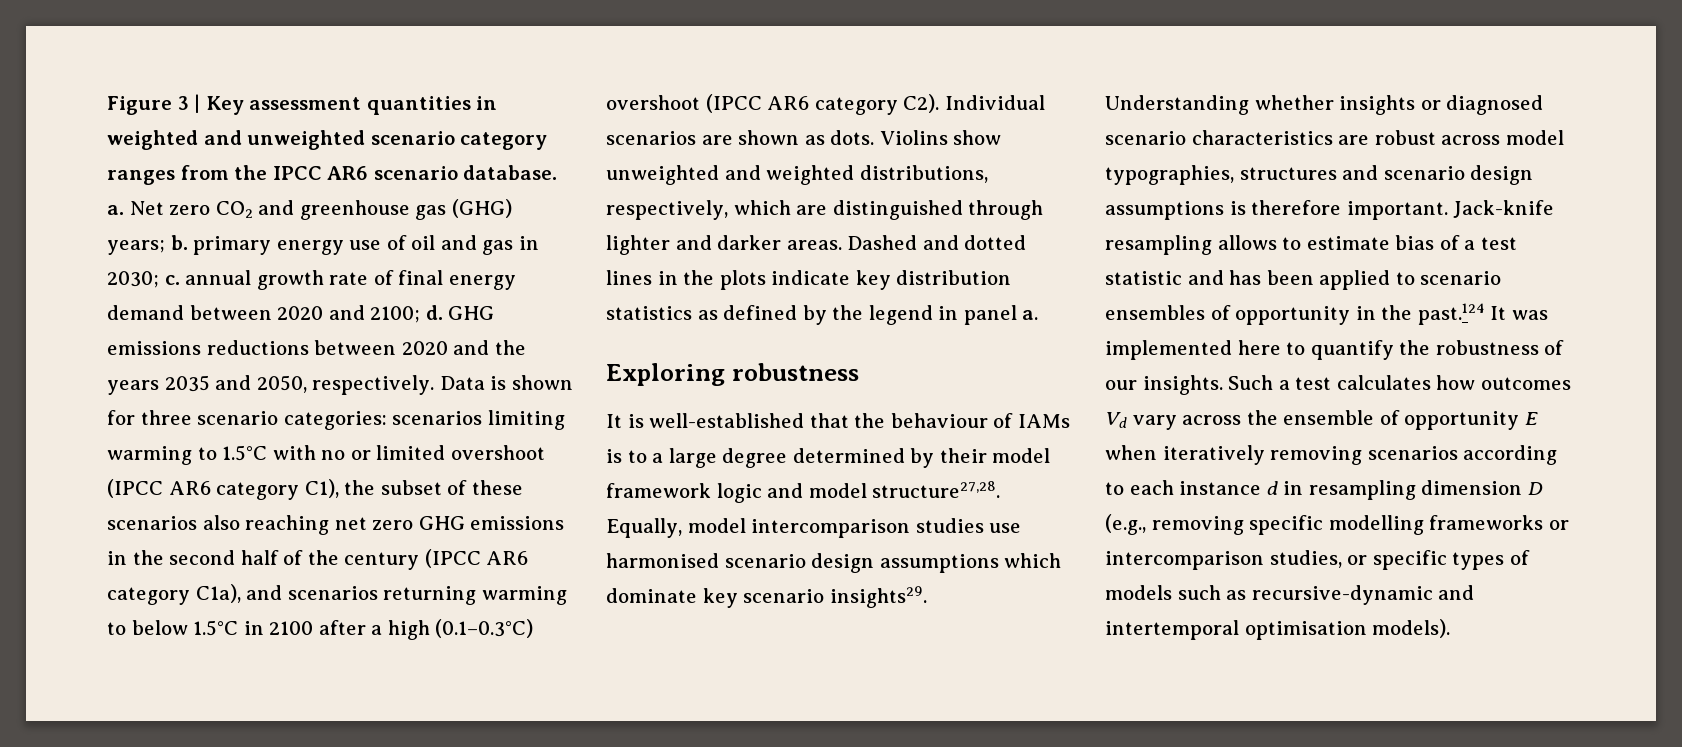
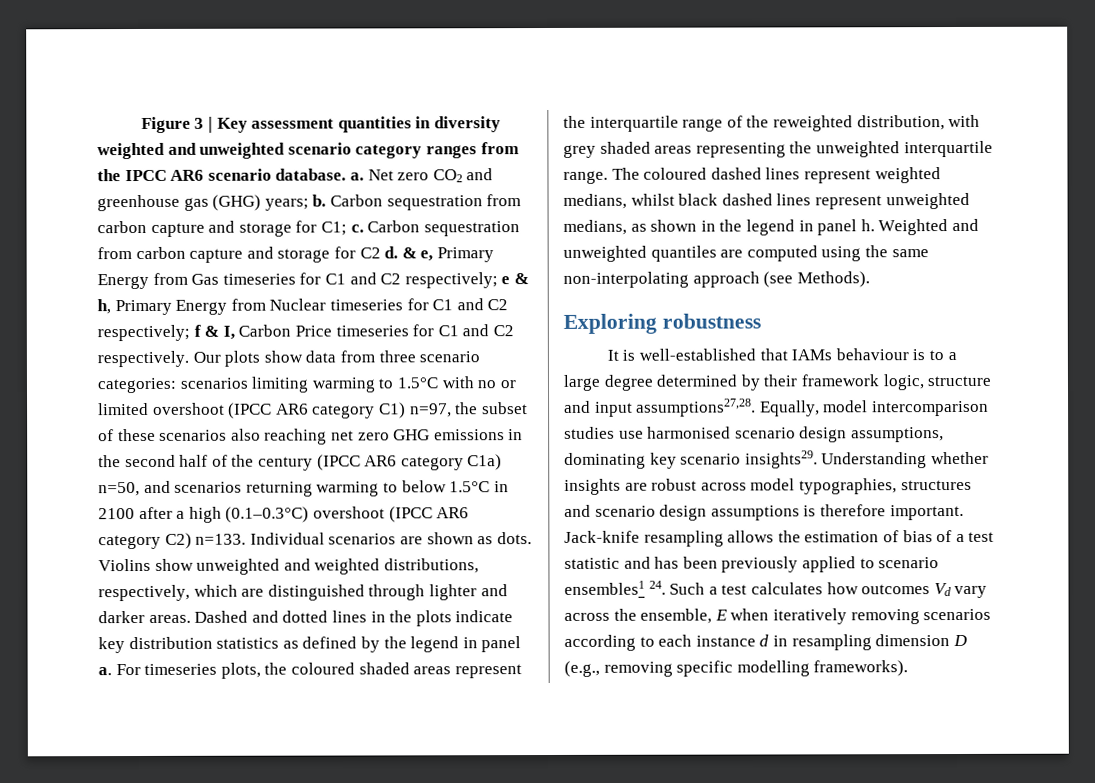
- Figure 3 | Key assessment quantities in weighted and unweighted scenario category ranges from the IPCC AR6 scenario database. a.
+ Figure 3 | Key assessment quantities in diversity weighted and unweighted scenario category ranges from the IPCC AR6 scenario database. a.
- b. primary energy use of oil and gas in 2030; c. annual growth rate of final energy demand between 2020 and 2100; d. GHG emissions reductions between 2020 and the years 2035 and 2050, respectively. Data is shown for three scenario categories:
+ b. Carbon sequestration from carbon capture and storage for C1; c. Carbon sequestration from carbon capture and storage for C2 d. & e, Primary Energy from Gas timeseries for C1 and C2 respectively; e & h, Primary Energy from Nuclear timeseries for C1 and C2 respectively; f & I, Carbon Price timeseries for C1 and C2 respectively. Our plots show data from three scenario categories:
- scenarios limiting warming to 1.5°C with no or limited overshoot (IPCC AR6 category C1), the subset of these scenarios also reaching net zero GHG emissions in the second half of the century (IPCC AR6 category C1a), and scenarios returning warming to below 1.5°C in 2100 after a high (0.1–0.3°C) overshoot (IPCC AR6 category C2). Individual scenarios are shown as dots.
+ scenarios limiting warming to 1.5°C with no or limited overshoot (IPCC AR6 category C1) n=97, the subset of these scenarios also reaching net zero GHG emissions in the second half of the century (IPCC AR6 category C1a) n=50, and scenarios returning warming to below 1.5°C in 2100 after a high (0.1–0.3°C) overshoot (IPCC AR6 category C2) n=133. Individual scenarios are shown as dots.
+ For timeseries plots, the coloured shaded areas represent the interquartile range of the reweighted distribution, with grey shaded areas representing the unweighted interquartile range. The coloured dashed lines represent weighted medians, whilst black dashed lines represent unweighted medians, as shown in the legend in panel h. Weighted and unweighted quantiles are computed using the same non-interpolating approach (see Methods).
- It is well-established that the behaviour of IAMs is to a large degree determined by their model framework logic and model structure27,28.
+ It is well-established that IAMs behaviour is to a large degree determined by their framework logic, structure and input assumptions27,28.
- Equally, model intercomparison studies use harmonised scenario design assumptions which dominate key scenario insights29.
+ Equally, model intercomparison studies use harmonised scenario design assumptions, dominating key scenario insights29.
- Understanding whether insights or diagnosed scenario characteristics are robust across model typographies, structures and scenario design assumptions is therefore important.
+ Understanding whether insights are robust across model typographies, structures and scenario design assumptions is therefore important.
- Jack-knife resampling allows to estimate bias of a test statistic and has been applied to scenario ensembles of opportunity in the past.124 It was implemented here to quantify the robustness of our insights. Such a test calculates how outcomes Vd vary across the ensemble of opportunity E when iteratively removing scenarios according to each instance d in resampling dimension D (e.g., removing specific modelling frameworks or intercomparison studies, or specific types of models such as recursive-dynamic and intertemporal optimisation models).
+ Jack-knife resampling allows the estimation of bias of a test statistic and has been previously applied to scenario ensembles1 24. Such a test calculates how outcomes Vd vary across the ensemble, E when iteratively removing scenarios according to each instance d in resampling dimension D (e.g., removing specific modelling frameworks).

